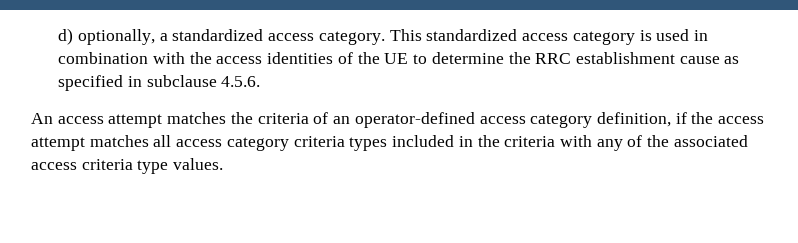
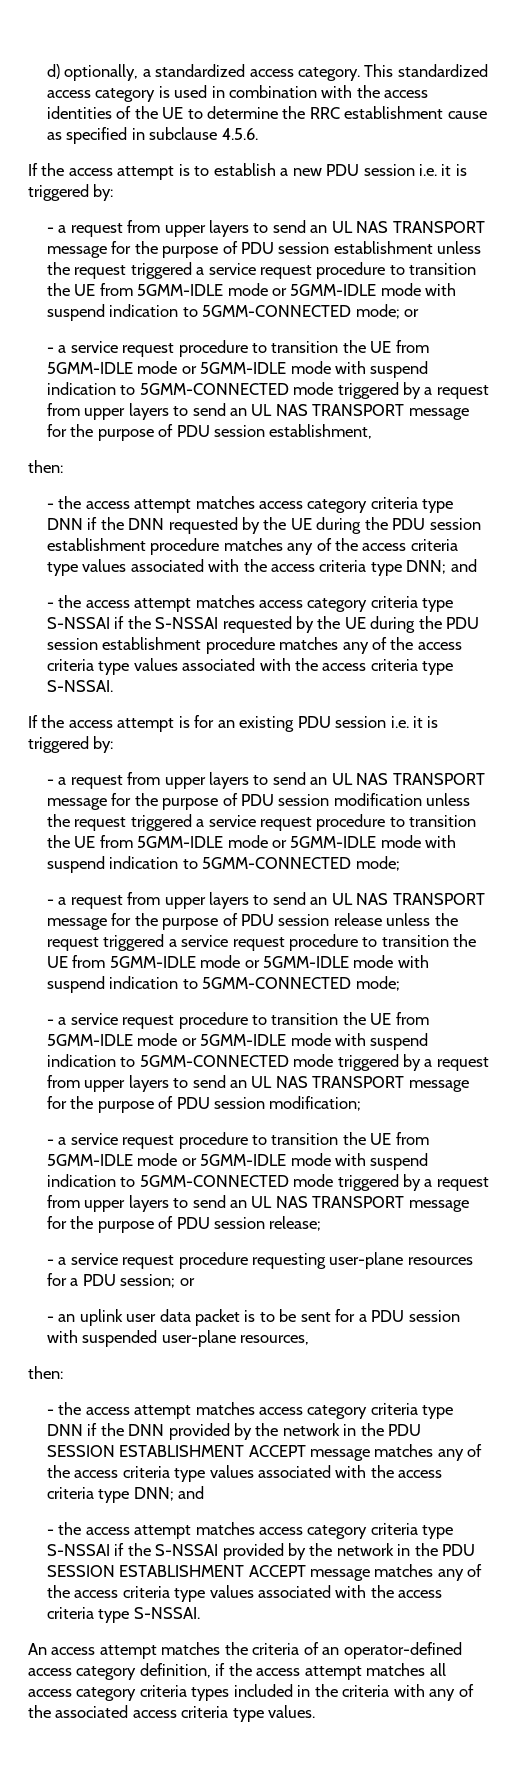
+ If the access attempt is to establish a new PDU session i.e. it is triggered by:
+ - a request from upper layers to send an UL NAS TRANSPORT message for the purpose of PDU session establishment unless the request triggered a service request procedure to transition the UE from 5GMM-IDLE mode or 5GMM-IDLE mode with suspend indication to 5GMM-CONNECTED mode; or
+ - a service request procedure to transition the UE from 5GMM-IDLE mode or 5GMM-IDLE mode with suspend indication to 5GMM-CONNECTED mode triggered by a request from upper layers to send an UL NAS TRANSPORT message for the purpose of PDU session establishment,
+ then:
+ - the access attempt matches access category criteria type DNN if the DNN requested by the UE during the PDU session establishment procedure matches any of the access criteria type values associated with the access criteria type DNN; and
+ - the access attempt matches access category criteria type S-NSSAI if the S-NSSAI requested by the UE during the PDU session establishment procedure matches any of the access criteria type values associated with the access criteria type S-NSSAI.
+ If the access attempt is for an existing PDU session i.e. it is triggered by:
+ - a request from upper layers to send an UL NAS TRANSPORT message for the purpose of PDU session modification unless the request triggered a service request procedure to transition the UE from 5GMM-IDLE mode or 5GMM-IDLE mode with suspend indication to 5GMM-CONNECTED mode;
+ - a request from upper layers to send an UL NAS TRANSPORT message for the purpose of PDU session release unless the request triggered a service request procedure to transition the UE from 5GMM-IDLE mode or 5GMM-IDLE mode with suspend indication to 5GMM-CONNECTED mode;
+ - a service request procedure to transition the UE from 5GMM-IDLE mode or 5GMM-IDLE mode with suspend indication to 5GMM-CONNECTED mode triggered by a request from upper layers to send an UL NAS TRANSPORT message for the purpose of PDU session modification;
+ - a service request procedure to transition the UE from 5GMM-IDLE mode or 5GMM-IDLE mode with suspend indication to 5GMM-CONNECTED mode triggered by a request from upper layers to send an UL NAS TRANSPORT message for the purpose of PDU session release;
+ - a service request procedure requesting user-plane resources for a PDU session; or
+ - an uplink user data packet is to be sent for a PDU session with suspended user-plane resources,
+ then:
+ - the access attempt matches access category criteria type DNN if the DNN provided by the network in the PDU SESSION ESTABLISHMENT ACCEPT message matches any of the access criteria type values associated with the access criteria type DNN; and
+ - the access attempt matches access category criteria type S-NSSAI if the S-NSSAI provided by the network in the PDU SESSION ESTABLISHMENT ACCEPT message matches any of the access criteria type values associated with the access criteria type S-NSSAI.

